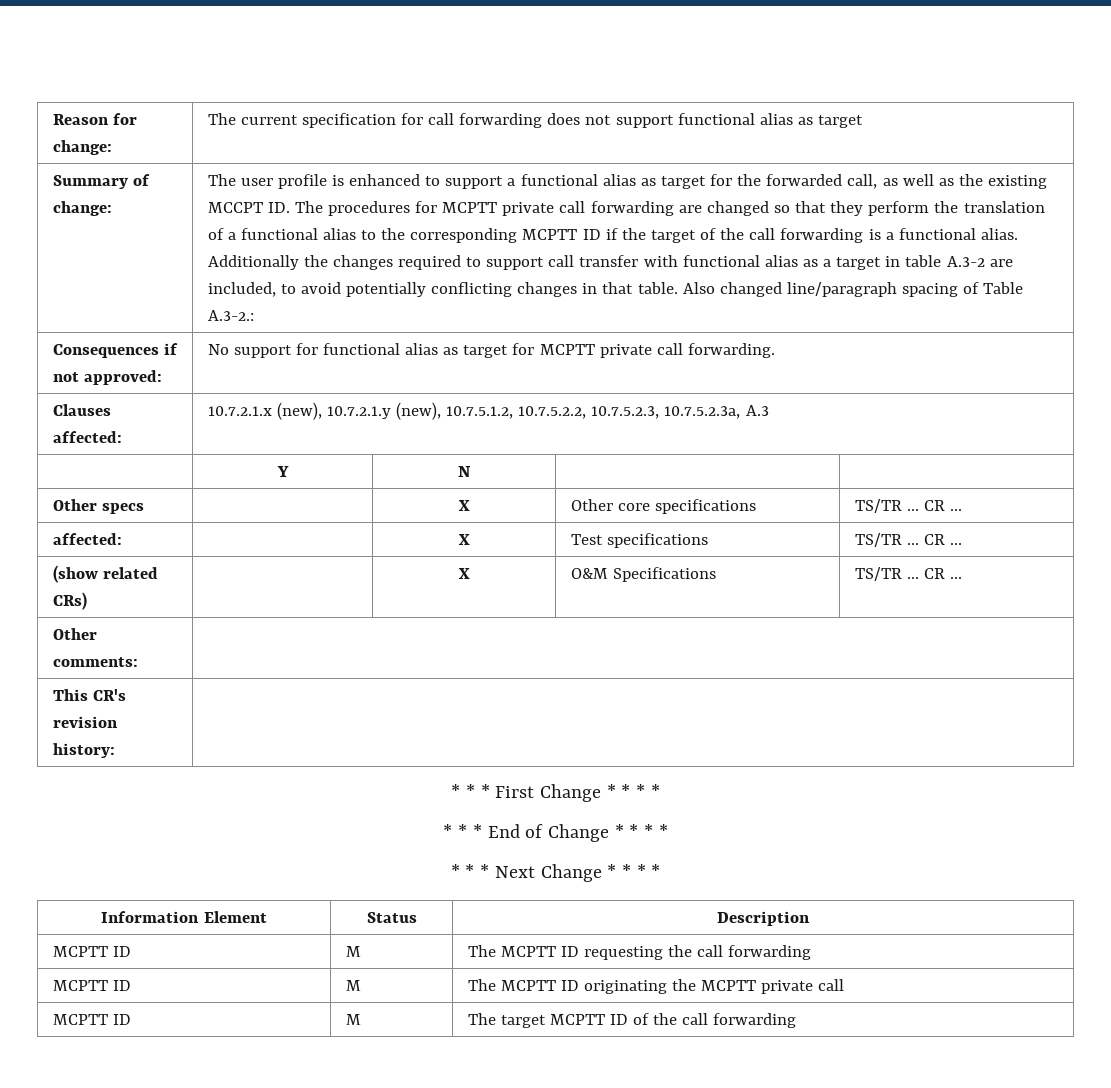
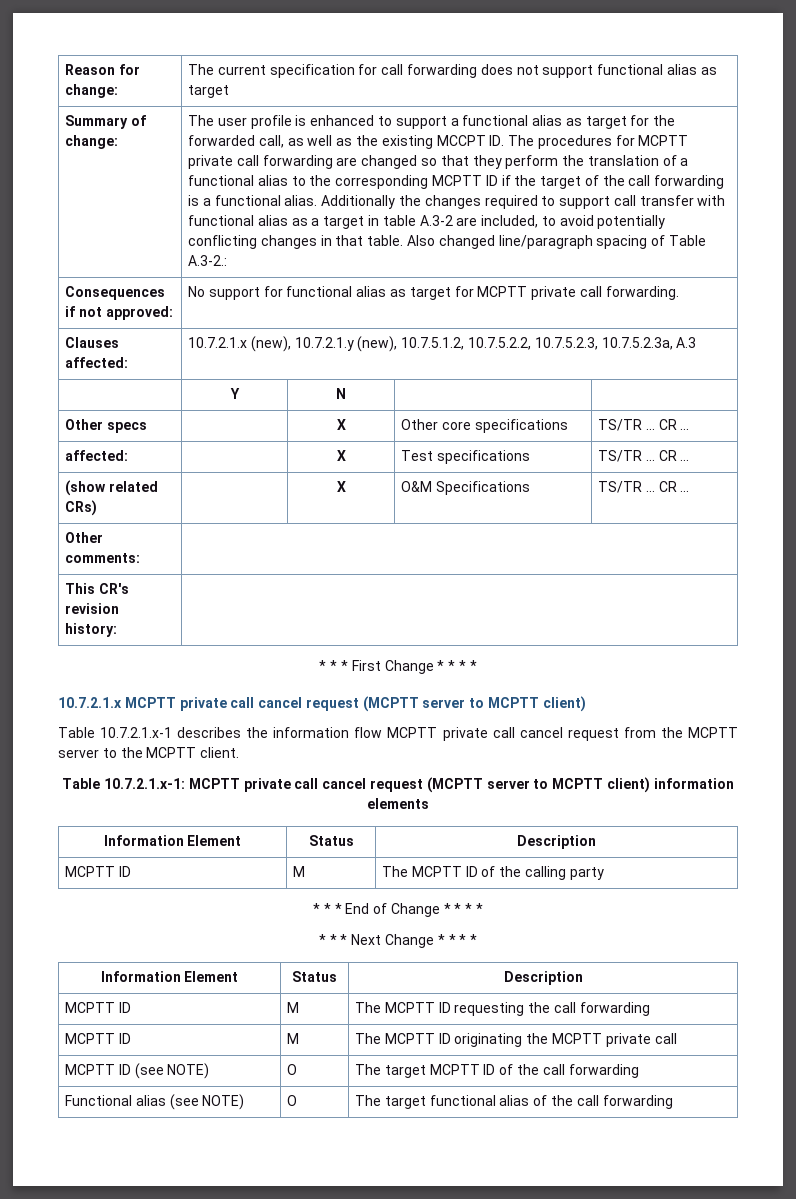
+ 10.7.2.1.x MCPTT private call cancel request (MCPTT server to MCPTT client)
+ Table 10.7.2.1.x-1 describes the information flow MCPTT private call cancel request from the MCPTT server to the MCPTT client.
+ Table 10.7.2.1.x-1: MCPTT private call cancel request (MCPTT server to MCPTT client) information elements
+ Information Element | Status | Description
+ MCPTT ID | M | The MCPTT ID of the calling party
- MCPTT ID | M | The target MCPTT ID of the call forwarding
+ MCPTT ID (see NOTE) | O | The target MCPTT ID of the call forwarding
+ Functional alias (see NOTE) | O | The target functional alias of the call forwarding

